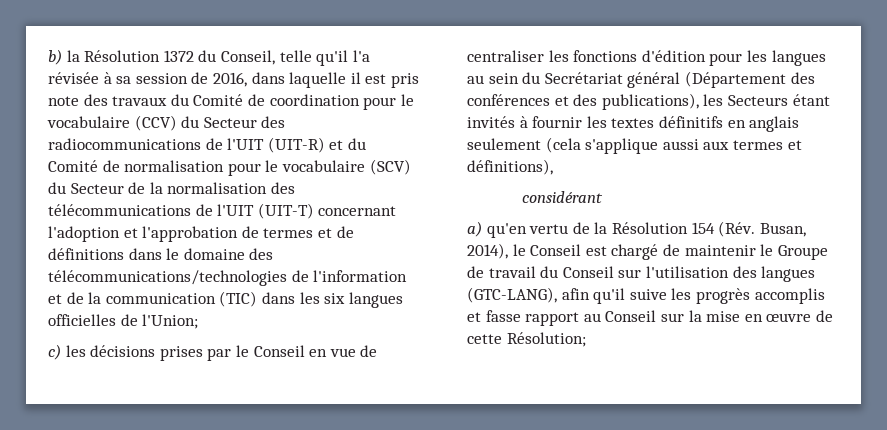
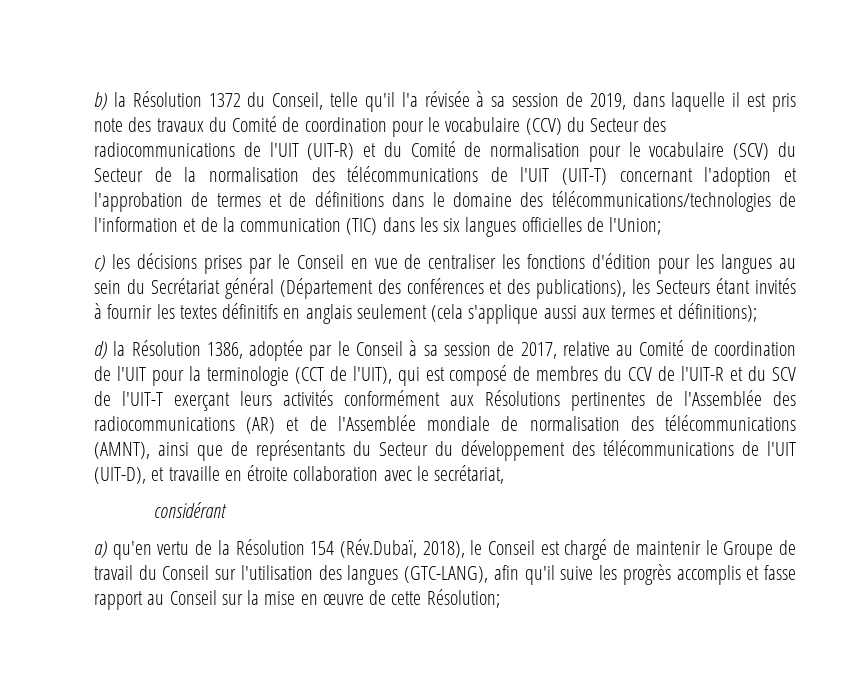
- b) la Résolution 1372 du Conseil, telle qu'il l'a révisée à sa session de 2016, dans laquelle il est pris note des travaux du Comité de coordination pour le vocabulaire (CCV) du Secteur des radiocommunications de l'UIT (UIT-R) et du Comité de normalisation pour le vocabulaire (SCV) du Secteur de la normalisation des télécommunications de l'UIT (UIT-T) concernant l'adoption et l'approbation de termes et de définitions dans le domaine des télécommunications/technologies de l'information et de la communication (TIC) dans les six langues officielles de l'Union;
+ b) la Résolution 1372 du Conseil, telle qu'il l'a révisée à sa session de 2019, dans laquelle il est pris note des travaux du Comité de coordination pour le vocabulaire (CCV) du Secteur des radiocommunications de l'UIT (UIT-R) et du Comité de normalisation pour le vocabulaire (SCV) du Secteur de la normalisation des télécommunications de l'UIT (UIT-T) concernant l'adoption et l'approbation de termes et de définitions dans le domaine des télécommunications/technologies de l'information et de la communication (TIC) dans les six langues officielles de l'Union;
- c) les décisions prises par le Conseil en vue de centraliser les fonctions d'édition pour les langues au sein du Secrétariat général (Département des conférences et des publications), les Secteurs étant invités à fournir les textes définitifs en anglais seulement (cela s'applique aussi aux termes et définitions),
+ c) les décisions prises par le Conseil en vue de centraliser les fonctions d'édition pour les langues au sein du Secrétariat général (Département des conférences et des publications), les Secteurs étant invités à fournir les textes définitifs en anglais seulement (cela s'applique aussi aux termes et définitions);
+ d) la Résolution 1386, adoptée par le Conseil à sa session de 2017, relative au Comité de coordination de l'UIT pour la terminologie (CCT de l'UIT), qui est composé de membres du CCV de l'UIT-R et du SCV de l'UIT-T exerçant leurs activités conformément aux Résolutions pertinentes de l'Assemblée des radiocommunications (AR) et de l'Assemblée mondiale de normalisation des télécommunications (AMNT), ainsi que de représentants du Secteur du développement des télécommunications de l'UIT (UIT-D), et travaille en étroite collaboration avec le secrétariat,
- a) qu'en vertu de la Résolution 154 (Rév. Busan, 2014), le Conseil est chargé de maintenir le Groupe de travail du Conseil sur l'utilisation des langues (GTC-LANG), afin qu'il suive les progrès accomplis et fasse rapport au Conseil sur la mise en œuvre de cette Résolution;
+ a) qu'en vertu de la Résolution 154 (Rév.Dubaï, 2018), le Conseil est chargé de maintenir le Groupe de travail du Conseil sur l'utilisation des langues (GTC-LANG), afin qu'il suive les progrès accomplis et fasse rapport au Conseil sur la mise en œuvre de cette Résolution;

